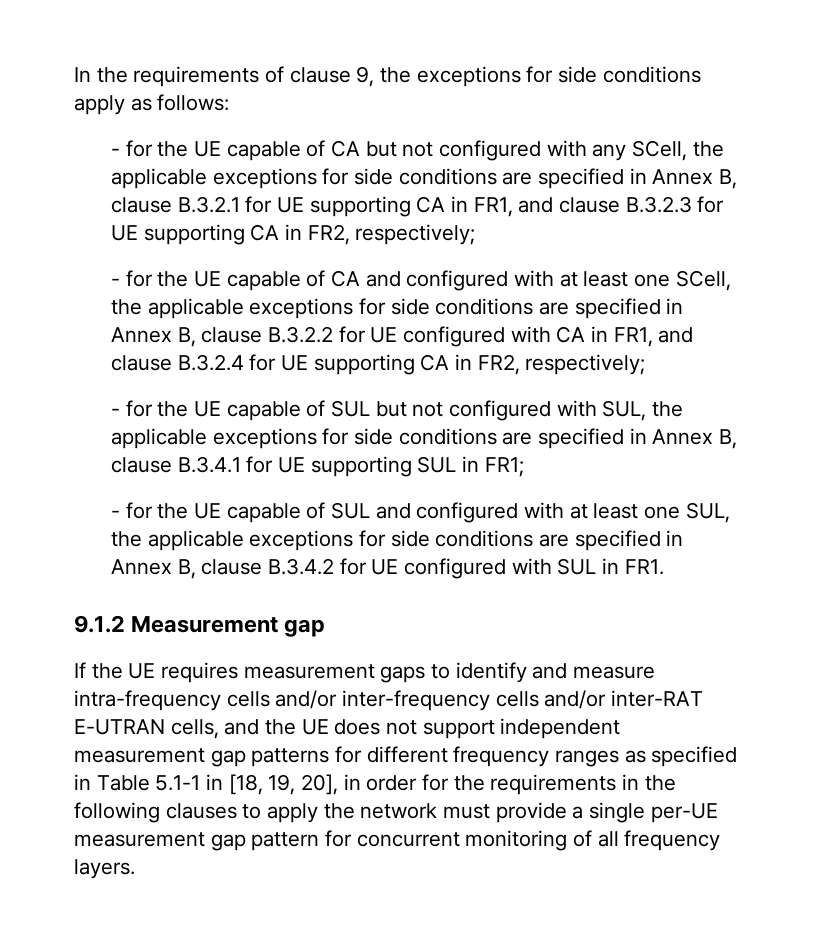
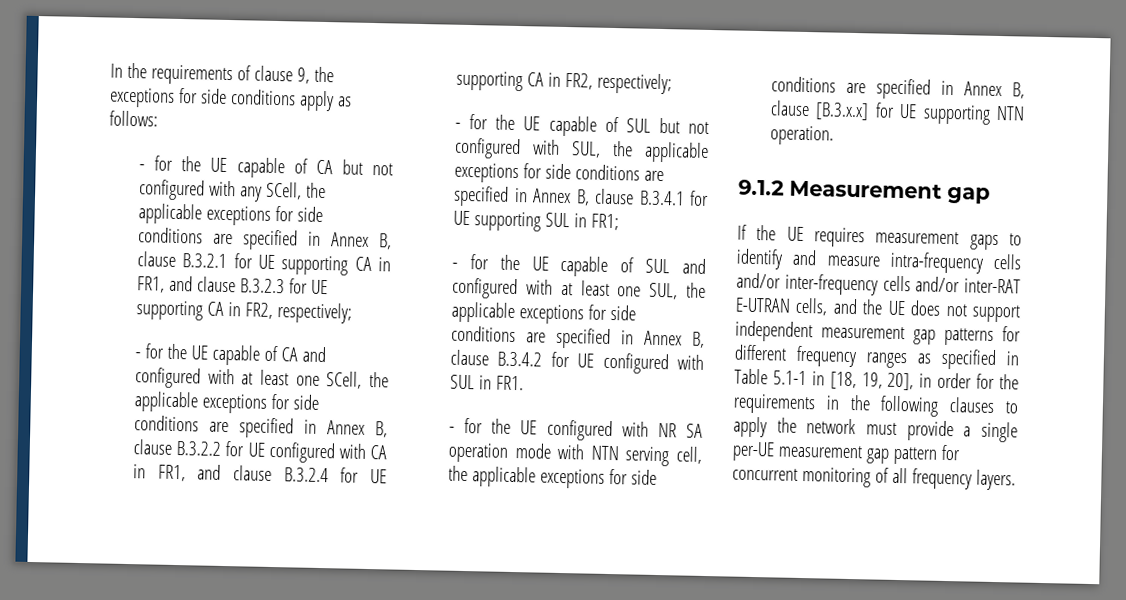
+ - for the UE configured with NR SA operation mode with NTN serving cell, the applicable exceptions for side conditions are specified in Annex B, clause [B.3.x.x] for UE supporting NTN operation.

